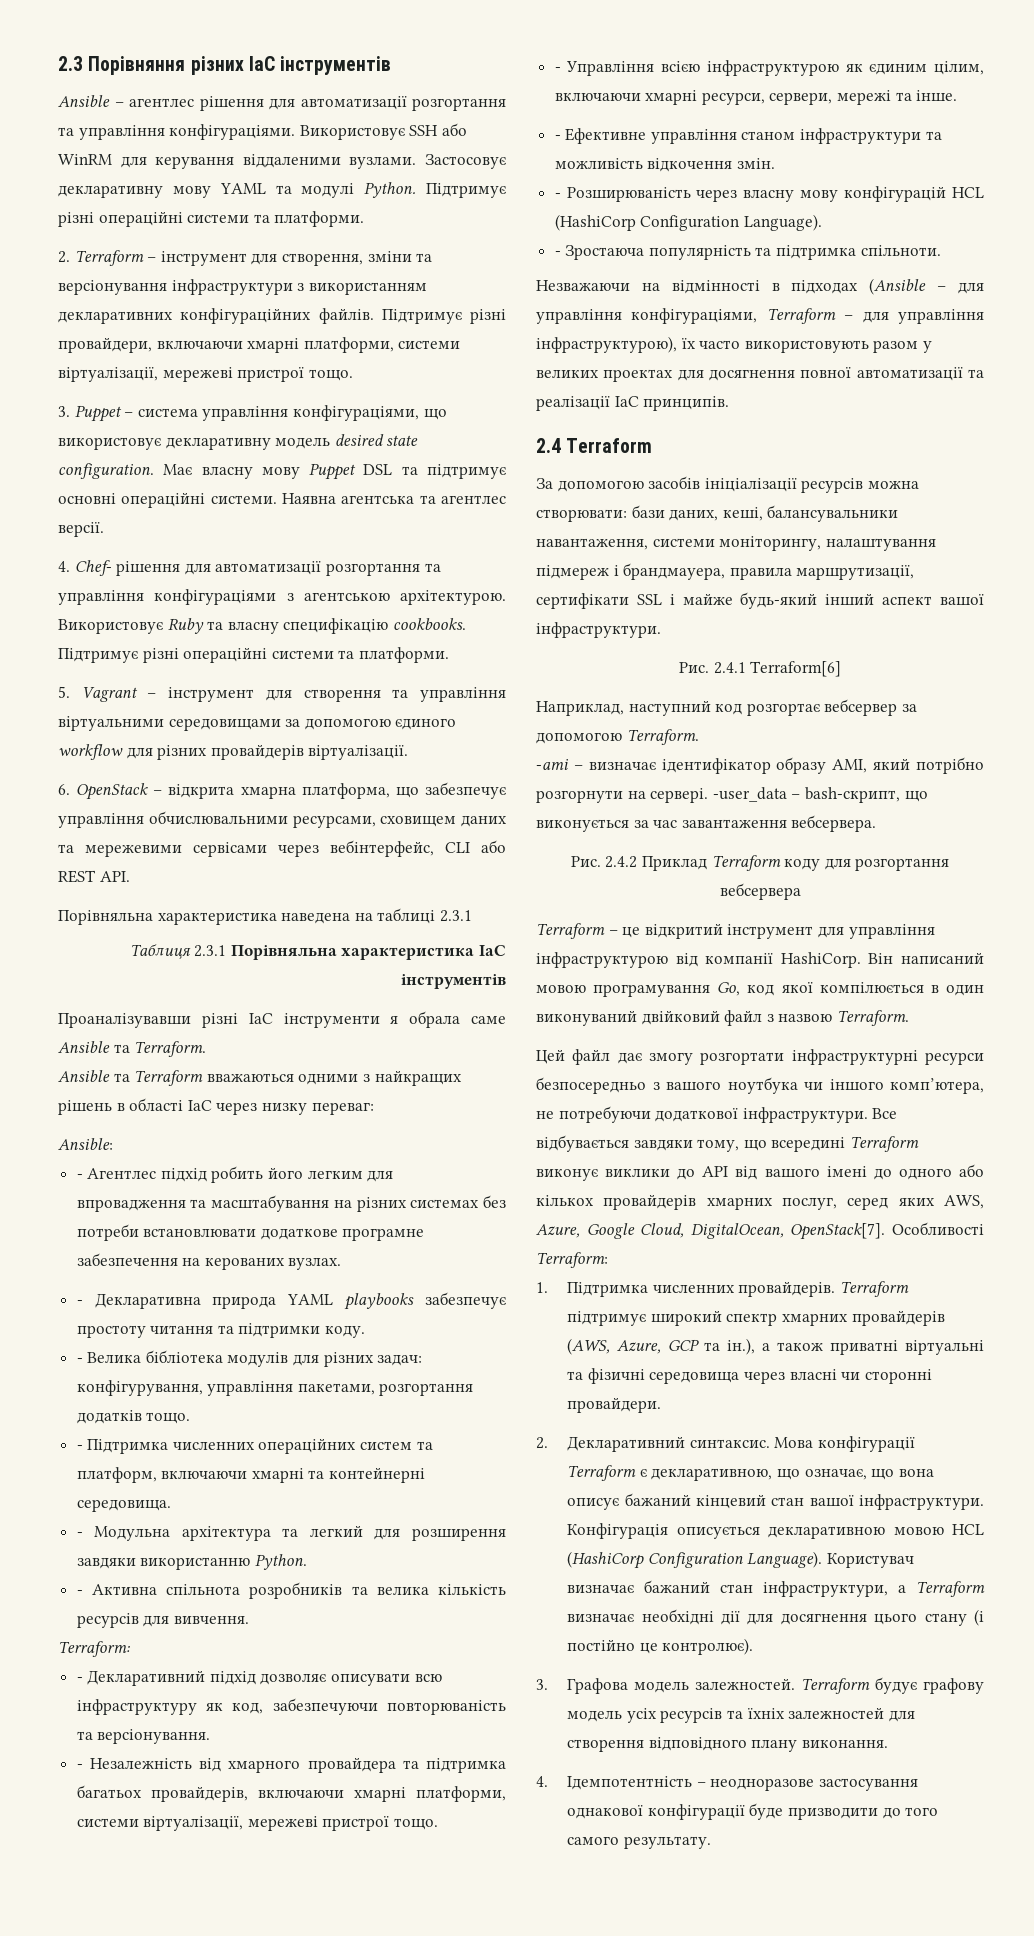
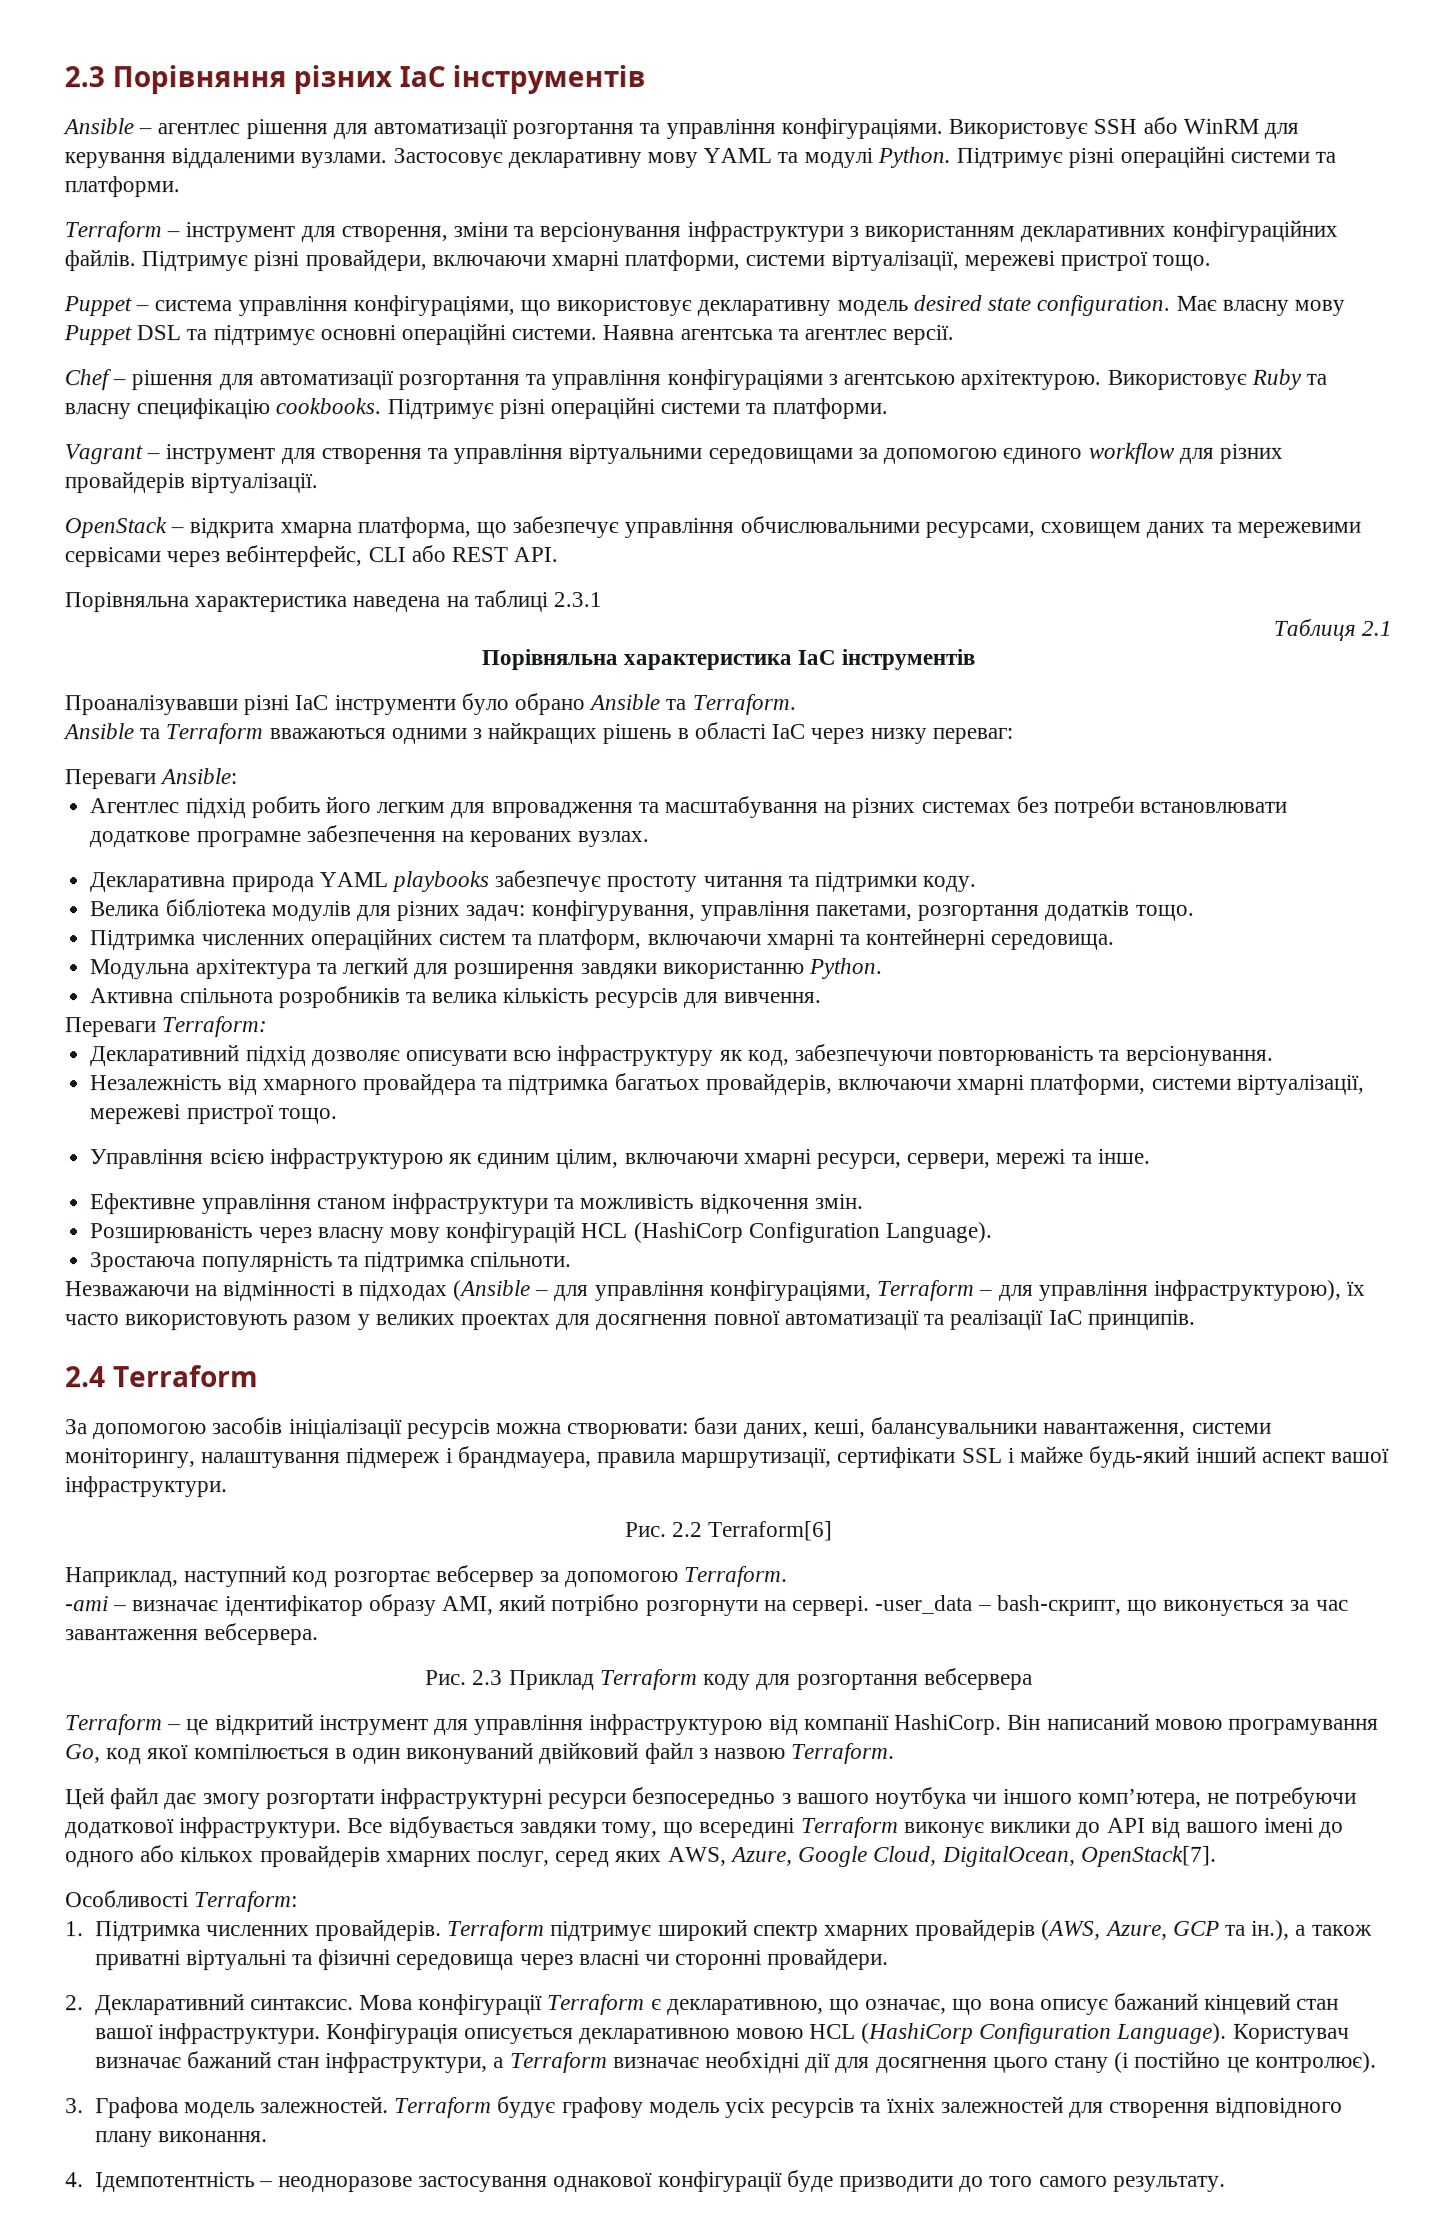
- 2. Terraform – інструмент для створення, зміни та версіонування інфраструктури з використанням декларативних конфігураційних файлів.
+ Terraform – інструмент для створення, зміни та версіонування інфраструктури з використанням декларативних конфігураційних файлів.
- 3. Puppet – система управління конфігураціями, що використовує декларативну модель desired state configuration.
+ Puppet – система управління конфігураціями, що використовує декларативну модель desired state configuration.
- 4. Chef- рішення для автоматизації розгортання та управління конфігураціями з агентською архітектурою.
+ Chef – рішення для автоматизації розгортання та управління конфігураціями з агентською архітектурою.
- 5. Vagrant – інструмент для створення та управління віртуальними середовищами за допомогою єдиного workflow для різних провайдерів віртуалізації.
+ Vagrant – інструмент для створення та управління віртуальними середовищами за допомогою єдиного workflow для різних провайдерів віртуалізації.
- 6. OpenStack – відкрита хмарна платформа, що забезпечує управління обчислювальними ресурсами, сховищем даних та мережевими сервісами через вебінтерфейс, CLI або REST API.
+ OpenStack – відкрита хмарна платформа, що забезпечує управління обчислювальними ресурсами, сховищем даних та мережевими сервісами через вебінтерфейс, CLI або REST API.
- Таблиця 2.3.1 Порівняльна характеристика IaC інструментів
+ Таблиця 2.1
+ Порівняльна характеристика IaC інструментів
- Проаналізувавши різні IaC інструменти я обрала саме Ansible та Terraform.
+ Проаналізувавши різні IaC інструменти було обрано Ansible та Terraform.
- Ansible:
+ Переваги Ansible:
- - Агентлес підхід робить його легким для впровадження та масштабування на різних системах без потреби встановлювати додаткове програмне забезпечення на керованих вузлах.
+ Агентлес підхід робить його легким для впровадження та масштабування на різних системах без потреби встановлювати додаткове програмне забезпечення на керованих вузлах.
- - Декларативна природа YAML playbooks забезпечує простоту читання та підтримки коду.
+ Декларативна природа YAML playbooks забезпечує простоту читання та підтримки коду.
- - Велика бібліотека модулів для різних задач: конфігурування, управління пакетами, розгортання додатків тощо.
+ Велика бібліотека модулів для різних задач: конфігурування, управління пакетами, розгортання додатків тощо.
- - Підтримка численних операційних систем та платформ, включаючи хмарні та контейнерні середовища.
+ Підтримка численних операційних систем та платформ, включаючи хмарні та контейнерні середовища.
- - Модульна архітектура та легкий для розширення завдяки використанню Python.
+ Модульна архітектура та легкий для розширення завдяки використанню Python.
- - Активна спільнота розробників та велика кількість ресурсів для вивчення.
- Terraform:
- - Декларативний підхід дозволяє описувати всю інфраструктуру як код, забезпечуючи повторюваність та версіонування.
+ Активна спільнота розробників та велика кількість ресурсів для вивчення.
+ Переваги Terraform:
+ Декларативний підхід дозволяє описувати всю інфраструктуру як код, забезпечуючи повторюваність та версіонування.
- - Незалежність від хмарного провайдера та підтримка багатьох провайдерів, включаючи хмарні платформи, системи віртуалізації, мережеві пристрої тощо.
+ Незалежність від хмарного провайдера та підтримка багатьох провайдерів, включаючи хмарні платформи, системи віртуалізації, мережеві пристрої тощо.
- - Управління всією інфраструктурою як єдиним цілим, включаючи хмарні ресурси, сервери, мережі та інше.
+ Управління всією інфраструктурою як єдиним цілим, включаючи хмарні ресурси, сервери, мережі та інше.
- - Ефективне управління станом інфраструктури та можливість відкочення змін.
+ Ефективне управління станом інфраструктури та можливість відкочення змін.
- - Розширюваність через власну мову конфігурацій HCL (HashiCorp Configuration Language).
+ Розширюваність через власну мову конфігурацій HCL (HashiCorp Configuration Language).
- - Зростаюча популярність та підтримка спільноти.
+ Зростаюча популярність та підтримка спільноти.
- Рис. 2.4.1 Terraform[6]
+ Рис. 2.2 Terraform[6]
- Рис. 2.4.2 Приклад Terraform коду для розгортання вебсервера
+ Рис. 2.3 Приклад Terraform коду для розгортання вебсервера
- Все відбувається завдяки тому, що всередині Terraform виконує виклики до API від вашого імені до одного або кількох провайдерів хмарних послуг, серед яких AWS, Azure, Google Cloud, DigitalOcean, OpenStack[7]. Особливості Terraform:
+ Все відбувається завдяки тому, що всередині Terraform виконує виклики до API від вашого імені до одного або кількох провайдерів хмарних послуг, серед яких AWS, Azure, Google Cloud, DigitalOcean, OpenStack[7].
+ Особливості Terraform:

